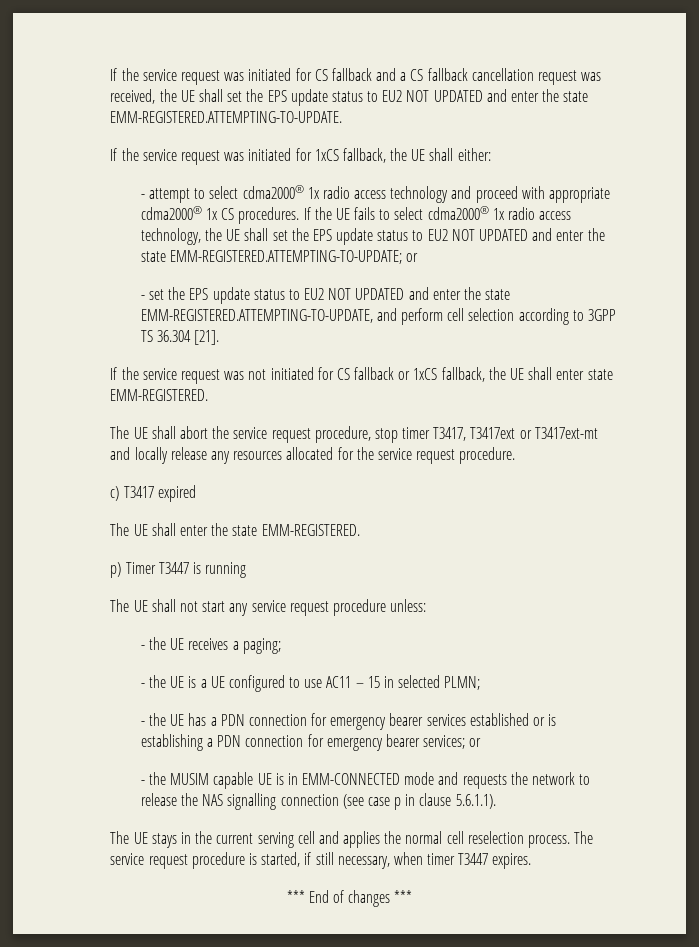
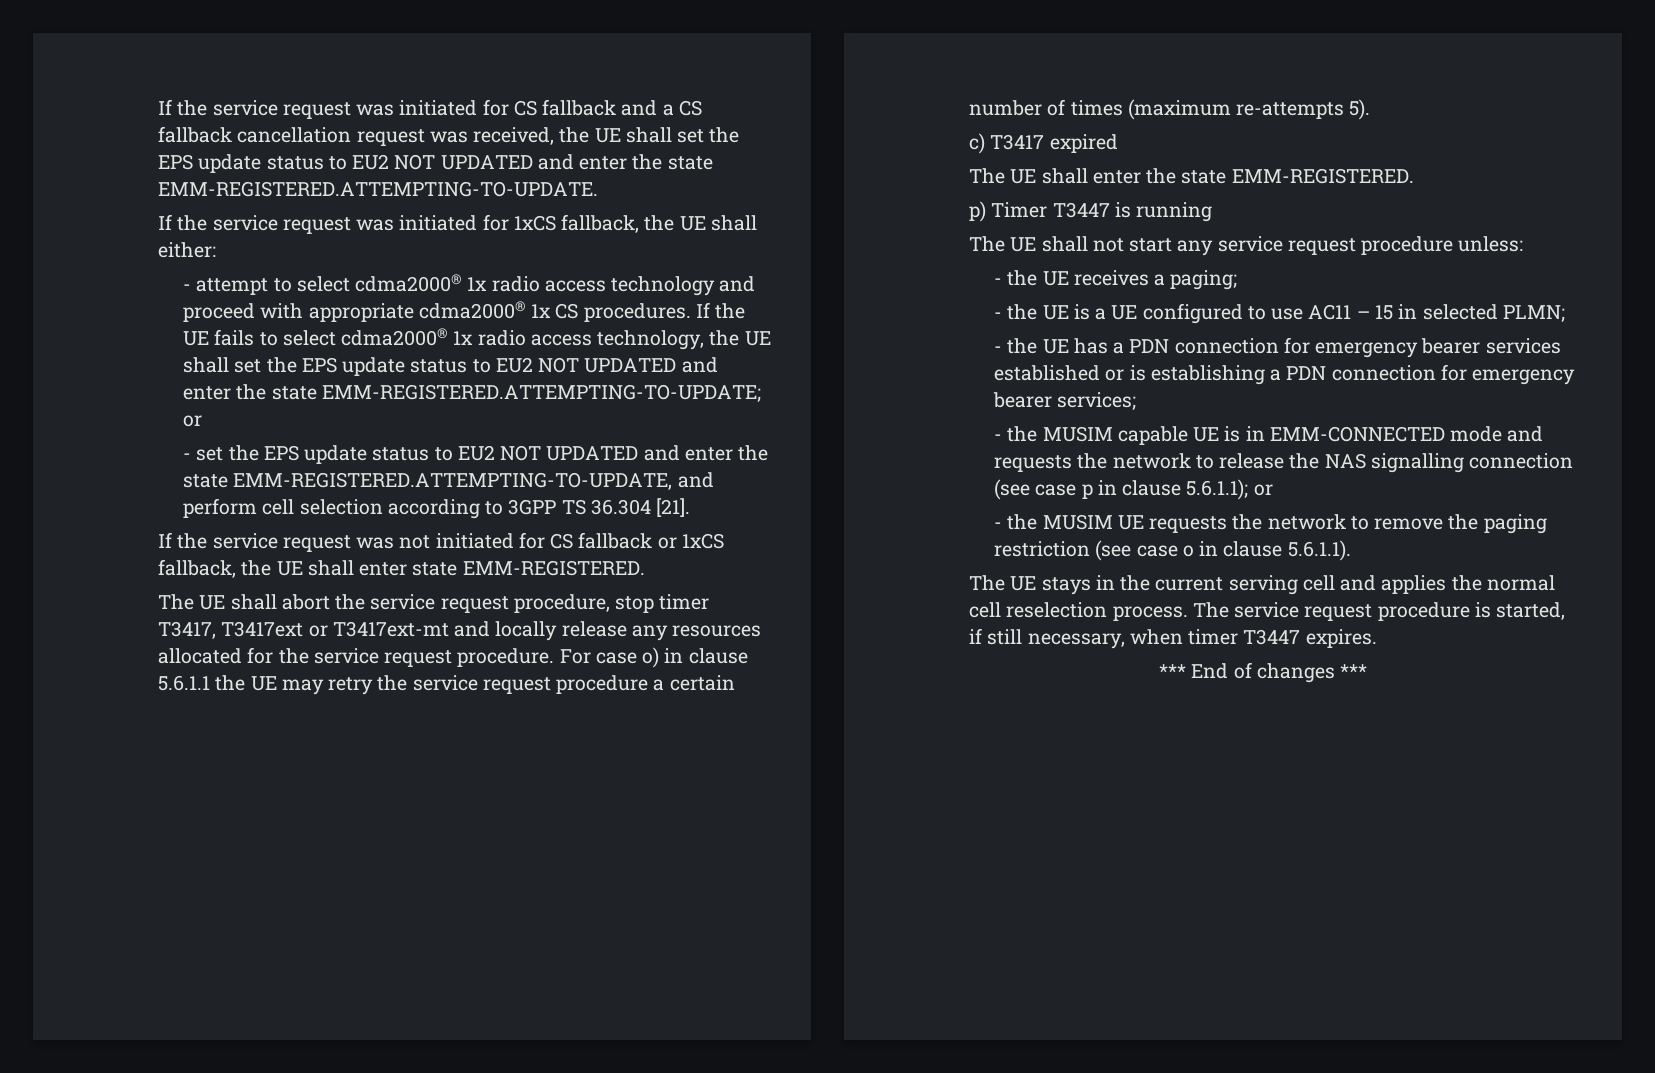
+ For case o) in clause 5.6.1.1 the UE may retry the service request procedure a certain number of times (maximum re-attempts 5).
- - the UE has a PDN connection for emergency bearer services established or is establishing a PDN connection for emergency bearer services; or
+ - the UE has a PDN connection for emergency bearer services established or is establishing a PDN connection for emergency bearer services;
- - the MUSIM capable UE is in EMM-CONNECTED mode and requests the network to release the NAS signalling connection (see case p in clause 5.6.1.1).
+ - the MUSIM capable UE is in EMM-CONNECTED mode and requests the network to release the NAS signalling connection (see case p in clause 5.6.1.1); or
+ - the MUSIM UE requests the network to remove the paging restriction (see case o in clause 5.6.1.1).

